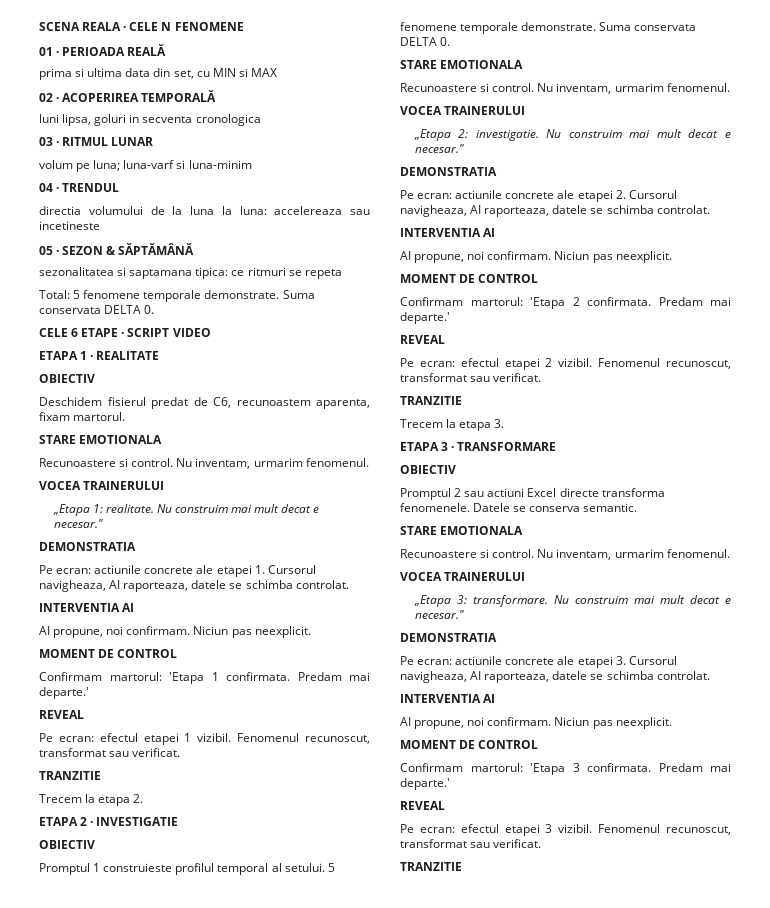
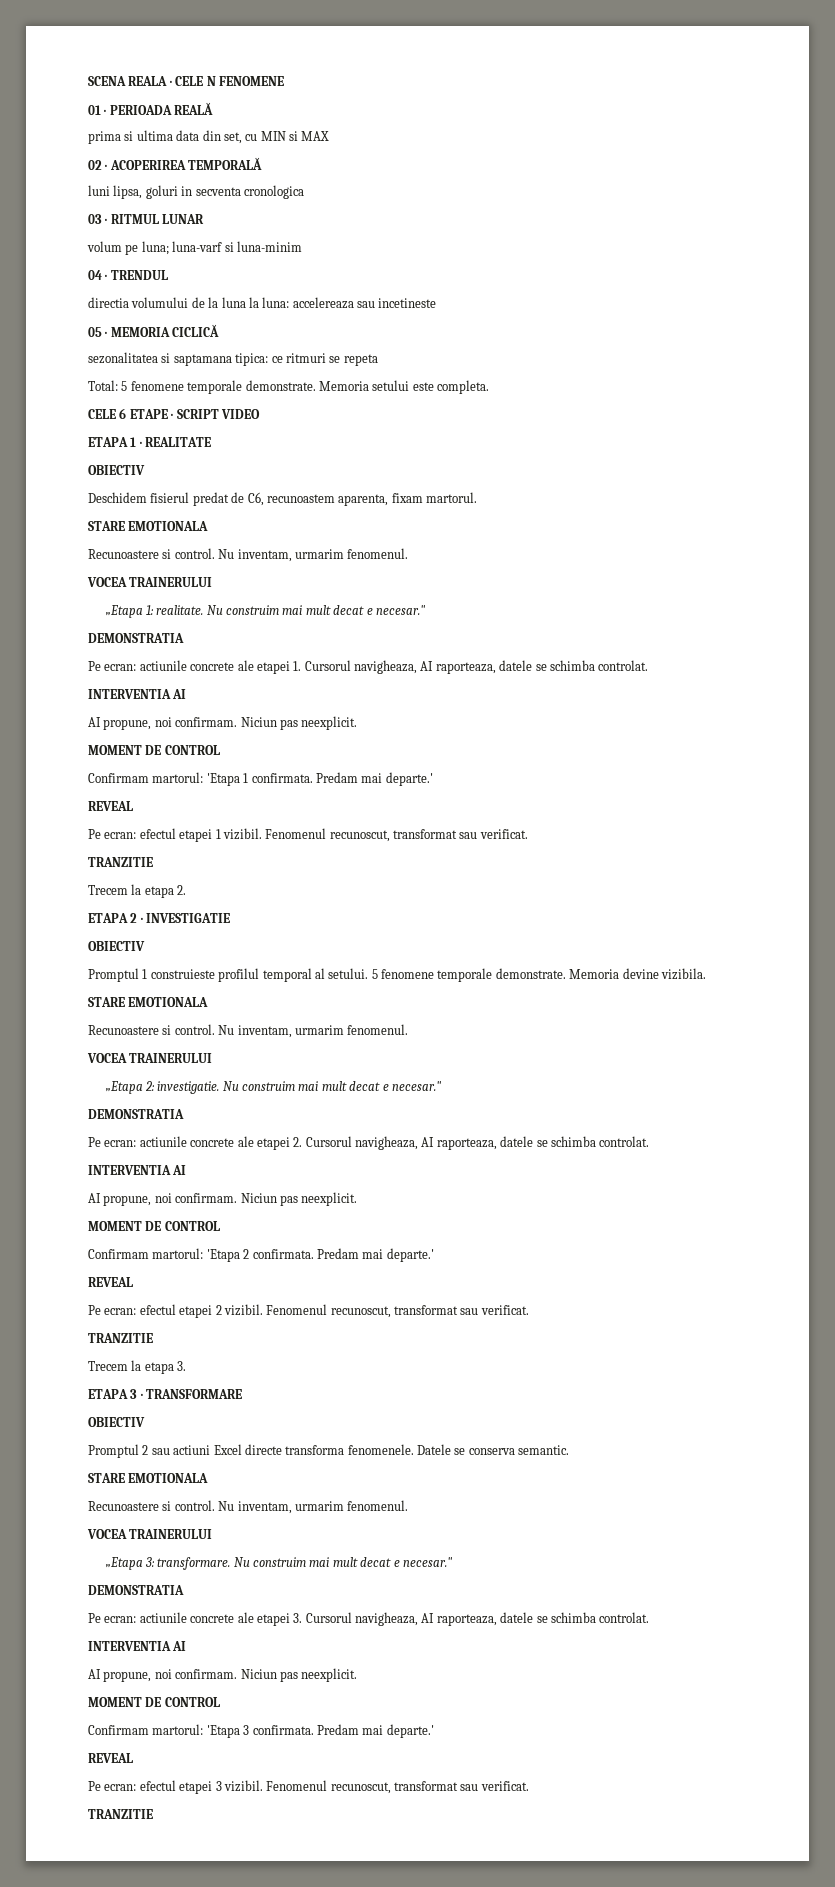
- 05 · SEZON & SĂPTĂMÂNĂ
+ 05 · MEMORIA CICLICĂ
- Total: 5 fenomene temporale demonstrate. Suma conservata DELTA 0.
+ Total: 5 fenomene temporale demonstrate. Memoria setului este completa.
- Promptul 1 construieste profilul temporal al setului. 5 fenomene temporale demonstrate. Suma conservata DELTA 0.
+ Promptul 1 construieste profilul temporal al setului. 5 fenomene temporale demonstrate. Memoria devine vizibila.

